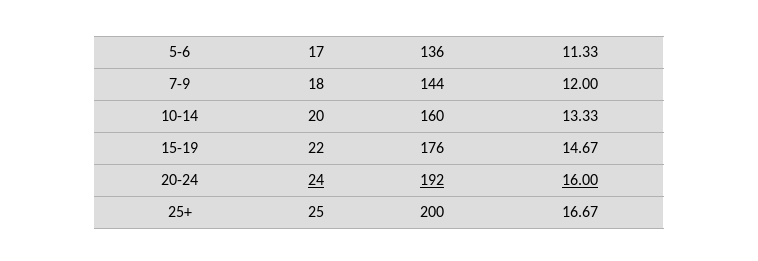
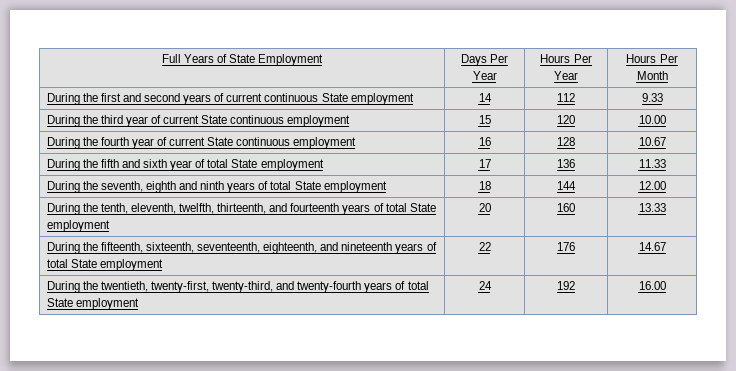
- 5-6 | 17 | 136 | 11.33
- 7-9 | 18 | 144 | 12.00
- 10-14 | 20 | 160 | 13.33
- 15-19 | 22 | 176 | 14.67
- 20-24 | 24 | 192 | 16.00
+ Full Years of State Employment | Days Per Year | Hours Per Year | Hours Per Month
+ During the first and second years of current continuous State employment | 14 | 112 | 9.33
+ During the third year of current State continuous employment | 15 | 120 | 10.00
+ During the fourth year of current State continuous employment | 16 | 128 | 10.67
+ During the fifth and sixth year of total State employment | 17 | 136 | 11.33
+ During the seventh, eighth and ninth years of total State employment | 18 | 144 | 12.00
+ During the tenth, eleventh, twelfth, thirteenth, and fourteenth years of total State employment | 20 | 160 | 13.33
+ During the fifteenth, sixteenth, seventeenth, eighteenth, and nineteenth years of total State employment | 22 | 176 | 14.67
+ During the twentieth, twenty-first, twenty-third, and twenty-fourth years of total State employment | 24 | 192 | 16.00
- 25+ | 25 | 200 | 16.67

